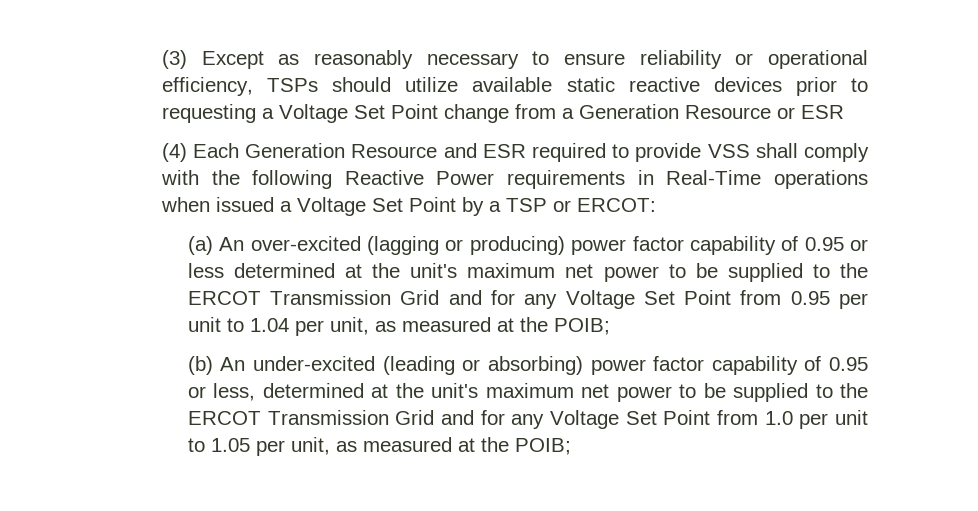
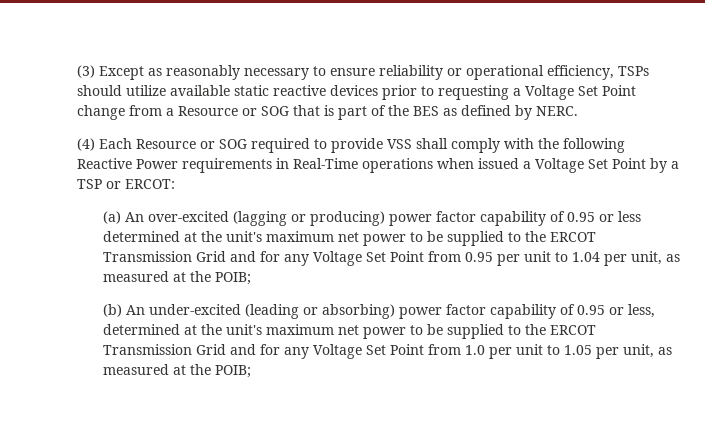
- (3) Except as reasonably necessary to ensure reliability or operational efficiency, TSPs should utilize available static reactive devices prior to requesting a Voltage Set Point change from a Generation Resource or ESR
- (4) Each Generation Resource and ESR required to provide VSS shall comply with the following Reactive Power requirements in Real-Time operations when issued a Voltage Set Point by a TSP or ERCOT:
+ (3) Except as reasonably necessary to ensure reliability or operational efficiency, TSPs should utilize available static reactive devices prior to requesting a Voltage Set Point change from a Resource or SOG that is part of the BES as defined by NERC.
+ (4) Each Resource or SOG required to provide VSS shall comply with the following Reactive Power requirements in Real-Time operations when issued a Voltage Set Point by a TSP or ERCOT:

